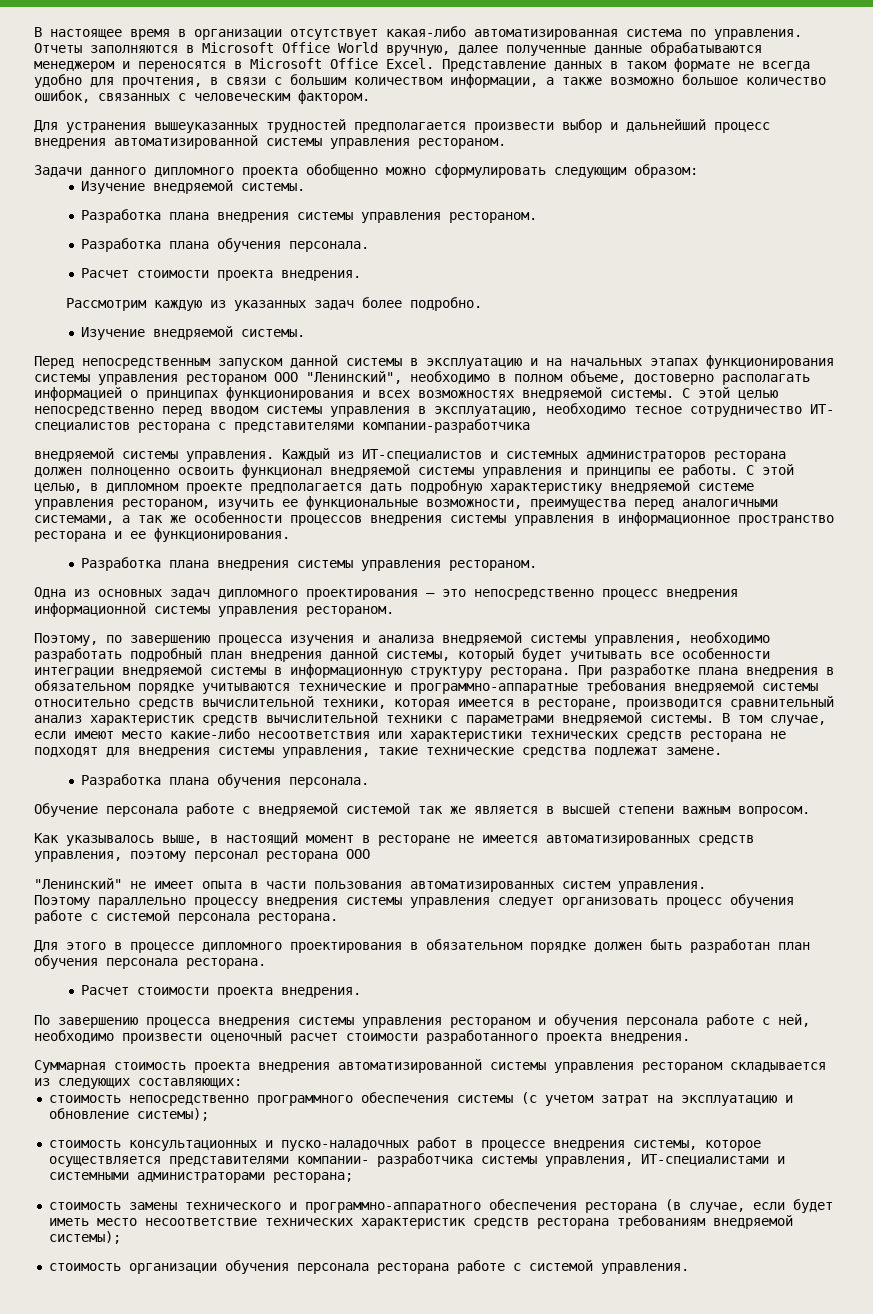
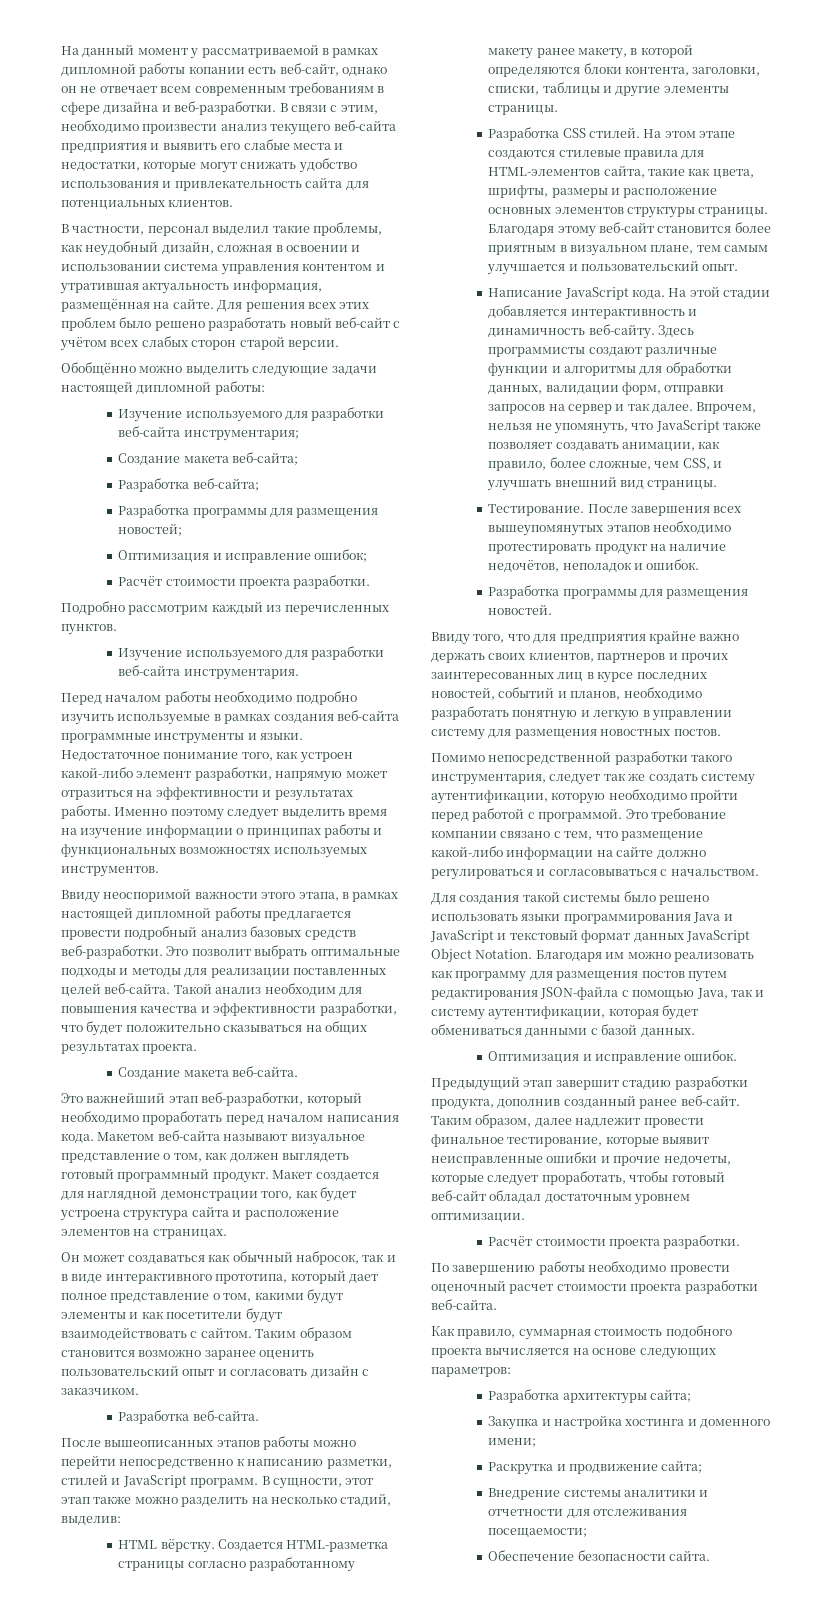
- В настоящее время в организации отсутствует какая-либо автоматизированная система по управления. Отчеты заполняются в Microsoft Office World вручную, далее полученные данные обрабатываются менеджером и переносятся в Microsoft Office Excel. Представление данных в таком формате не всегда удобно для прочтения, в связи с большим количеством информации, а также возможно большое количество ошибок, связанных с человеческим фактором.
- Для устранения вышеуказанных трудностей предполагается произвести выбор и дальнейший процесс внедрения автоматизированной системы управления рестораном.
- Задачи данного дипломного проекта обобщенно можно сформулировать следующим образом:
- Изучение внедряемой системы.
- Разработка плана внедрения системы управления рестораном.
- Разработка плана обучения персонала.
- Расчет стоимости проекта внедрения.
- Рассмотрим каждую из указанных задач более подробно.
- Изучение внедряемой системы.
- Перед непосредственным запуском данной системы в эксплуатацию и на начальных этапах функционирования системы управления рестораном ООО "Ленинский", необходимо в полном объеме, достоверно располагать информацией о принципах функционирования и всех возможностях внедряемой системы. С этой целью непосредственно перед вводом системы управления в эксплуатацию, необходимо тесное сотрудничество ИТ- специалистов ресторана с представителями компании-разработчика
- внедряемой системы управления. Каждый из ИТ-специалистов и системных администраторов ресторана должен полноценно освоить функционал внедряемой системы управления и принципы ее работы. С этой целью, в дипломном проекте предполагается дать подробную характеристику внедряемой системе управления рестораном, изучить ее функциональные возможности, преимущества перед аналогичными системами, а так же особенности процессов внедрения системы управления в информационное пространство ресторана и ее функционирования.
- Разработка плана внедрения системы управления рестораном.
- Одна из основных задач дипломного проектирования – это непосредственно процесс внедрения информационной системы управления рестораном.
- Поэтому, по завершению процесса изучения и анализа внедряемой системы управления, необходимо разработать подробный план внедрения данной системы, который будет учитывать все особенности интеграции внедряемой системы в информационную структуру ресторана. При разработке плана внедрения в обязательном порядке учитываются технические и программно-аппаратные требования внедряемой системы относительно средств вычислительной техники, которая имеется в ресторане, производится сравнительный анализ характеристик средств вычислительной техники с параметрами внедряемой системы. В том случае, если имеют место какие-либо несоответствия или характеристики технических средств ресторана не подходят для внедрения системы управления, такие технические средства подлежат замене.
- Разработка плана обучения персонала.
- Обучение персонала работе с внедряемой системой так же является в высшей степени важным вопросом.
- Как указывалось выше, в настоящий момент в ресторане не имеется автоматизированных средств управления, поэтому персонал ресторана ООО
- "Ленинский" не имеет опыта в части пользования автоматизированных систем управления.
- Поэтому параллельно процессу внедрения системы управления следует организовать процесс обучения работе с системой персонала ресторана.
- Для этого в процессе дипломного проектирования в обязательном порядке должен быть разработан план обучения персонала ресторана.
- Расчет стоимости проекта внедрения.
- По завершению процесса внедрения системы управления рестораном и обучения персонала работе с ней, необходимо произвести оценочный расчет стоимости разработанного проекта внедрения.
- Суммарная стоимость проекта внедрения автоматизированной системы управления рестораном складывается из следующих составляющих:
- стоимость непосредственно программного обеспечения системы (с учетом затрат на эксплуатацию и обновление системы);
- стоимость консультационных и пуско-наладочных работ в процессе внедрения системы, которое осуществляется представителями компании- разработчика системы управления, ИТ-специалистами и системными администраторами ресторана;
- стоимость замены технического и программно-аппаратного обеспечения ресторана (в случае, если будет иметь место несоответствие технических характеристик средств ресторана требованиям внедряемой системы);
- стоимость организации обучения персонала ресторана работе с системой управления.
+ На данный момент у рассматриваемой в рамках дипломной работы копании есть веб-сайт, однако он не отвечает всем современным требованиям в сфере дизайна и веб-разработки. В связи с этим, необходимо произвести анализ текущего веб-сайта предприятия и выявить его слабые места и недостатки, которые могут снижать удобство использования и привлекательность сайта для потенциальных клиентов.
+ В частности, персонал выделил такие проблемы, как неудобный дизайн, сложная в освоении и использовании система управления контентом и утратившая актуальность информация, размещённая на сайте. Для решения всех этих проблем было решено разработать новый веб-сайт с учётом всех слабых сторон старой версии.
+ Обобщённо можно выделить следующие задачи настоящей дипломной работы:
+ Изучение используемого для разработки веб-сайта инструментария;
+ Создание макета веб-сайта;
+ Разработка веб-сайта;
+ Разработка программы для размещения новостей;
+ Оптимизация и исправление ошибок;
+ Расчёт стоимости проекта разработки.
+ Подробно рассмотрим каждый из перечисленных пунктов.
+ Изучение используемого для разработки веб-сайта инструментария.
+ Перед началом работы необходимо подробно изучить используемые в рамках создания веб-сайта программные инструменты и языки. Недостаточное понимание того, как устроен какой-либо элемент разработки, напрямую может отразиться на эффективности и результатах работы. Именно поэтому следует выделить время на изучение информации о принципах работы и функциональных возможностях используемых инструментов.
+ Ввиду неоспоримой важности этого этапа, в рамках настоящей дипломной работы предлагается провести подробный анализ базовых средств веб-разработки. Это позволит выбрать оптимальные подходы и методы для реализации поставленных целей веб-сайта. Такой анализ необходим для повышения качества и эффективности разработки, что будет положительно сказываться на общих результатах проекта.
+ Создание макета веб-сайта.
+ Это важнейший этап веб-разработки, который необходимо проработать перед началом написания кода. Макетом веб-сайта называют визуальное представление о том, как должен выглядеть готовый программный продукт. Макет создается для наглядной демонстрации того, как будет устроена структура сайта и расположение элементов на страницах.
+ Он может создаваться как обычный набросок, так и в виде интерактивного прототипа, который дает полное представление о том, какими будут элементы и как посетители будут взаимодействовать с сайтом. Таким образом становится возможно заранее оценить пользовательский опыт и согласовать дизайн с заказчиком.
+ Разработка веб-сайта.
+ После вышеописанных этапов работы можно перейти непосредственно к написанию разметки, стилей и JavaScript программ. В сущности, этот этап также можно разделить на несколько стадий, выделив:
+ HTML вёрстку. Создается HTML-разметка страницы согласно разработанному макету ранее макету, в которой определяются блоки контента, заголовки, списки, таблицы и другие элементы страницы.
+ Разработка CSS стилей. На этом этапе создаются стилевые правила для HTML-элементов сайта, такие как цвета, шрифты, размеры и расположение основных элементов структуры страницы. Благодаря этому веб-сайт становится более приятным в визуальном плане, тем самым улучшается и пользовательский опыт.
+ Написание JavaScript кода. На этой стадии добавляется интерактивность и динамичность веб-сайту. Здесь программисты создают различные функции и алгоритмы для обработки данных, валидации форм, отправки запросов на сервер и так далее. Впрочем, нельзя не упомянуть, что JavaScript также позволяет создавать анимации, как правило, более сложные, чем CSS, и улучшать внешний вид страницы.
+ Тестирование. После завершения всех вышеупомянутых этапов необходимо протестировать продукт на наличие недочётов, неполадок и ошибок.
+ Разработка программы для размещения новостей.
+ Ввиду того, что для предприятия крайне важно держать своих клиентов, партнеров и прочих заинтересованных лиц в курсе последних новостей, событий и планов, необходимо разработать понятную и легкую в управлении систему для размещения новостных постов.
+ Помимо непосредственной разработки такого инструментария, следует так же создать систему аутентификации, которую необходимо пройти перед работой с программой. Это требование компании связано с тем, что размещение какой-либо информации на сайте должно регулироваться и согласовываться с начальством.
+ Для создания такой системы было решено использовать языки программирования Java и JavaScript и текстовый формат данных JavaScript Object Notation. Благодаря им можно реализовать как программу для размещения постов путем редактирования JSON-файла с помощью Java, так и систему аутентификации, которая будет обмениваться данными с базой данных.
+ Оптимизация и исправление ошибок.
+ Предыдущий этап завершит стадию разработки продукта, дополнив созданный ранее веб-сайт. Таким образом, далее надлежит провести финальное тестирование, которые выявит неисправленные ошибки и прочие недочеты, которые следует проработать, чтобы готовый веб-сайт обладал достаточным уровнем оптимизации.
+ Расчёт стоимости проекта разработки.
+ По завершению работы необходимо провести оценочный расчет стоимости проекта разработки веб-сайта.
+ Как правило, суммарная стоимость подобного проекта вычисляется на основе следующих параметров:
+ Разработка архитектуры сайта;
+ Закупка и настройка хостинга и доменного имени;
+ Раскрутка и продвижение сайта;
+ Внедрение системы аналитики и отчетности для отслеживания посещаемости;
+ Обеспечение безопасности сайта.

